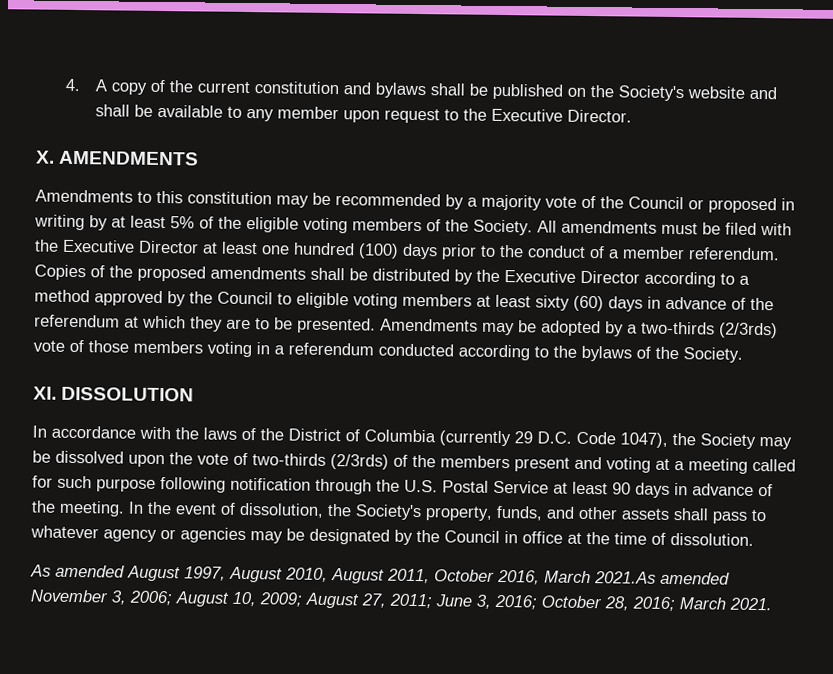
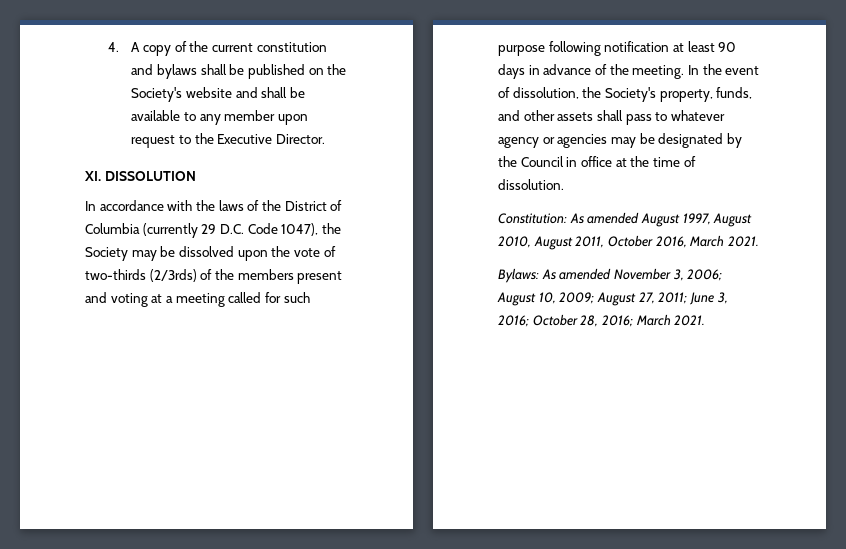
- X. AMENDMENTS
- Amendments to this constitution may be recommended by a majority vote of the Council or proposed in writing by at least 5% of the eligible voting members of the Society. All amendments must be filed with the Executive Director at least one hundred (100) days prior to the conduct of a member referendum. Copies of the proposed amendments shall be distributed by the Executive Director according to a method approved by the Council to eligible voting members at least sixty (60) days in advance of the referendum at which they are to be presented. Amendments may be adopted by a two-thirds (2/3rds) vote of those members voting in a referendum conducted according to the bylaws of the Society.
- In accordance with the laws of the District of Columbia (currently 29 D.C. Code 1047), the Society may be dissolved upon the vote of two-thirds (2/3rds) of the members present and voting at a meeting called for such purpose following notification through the U.S. Postal Service at least 90 days in advance of the meeting.
+ In accordance with the laws of the District of Columbia (currently 29 D.C. Code 1047), the Society may be dissolved upon the vote of two-thirds (2/3rds) of the members present and voting at a meeting called for such purpose following notification at least 90 days in advance of the meeting.
- As amended August 1997, August 2010, August 2011, October 2016, March 2021.As amended November 3, 2006; August 10, 2009; August 27, 2011; June 3, 2016; October 28, 2016; March 2021.
+ Constitution: As amended August 1997, August 2010, August 2011, October 2016, March 2021.
+ Bylaws: As amended November 3, 2006; August 10, 2009; August 27, 2011; June 3, 2016; October 28, 2016; March 2021.

